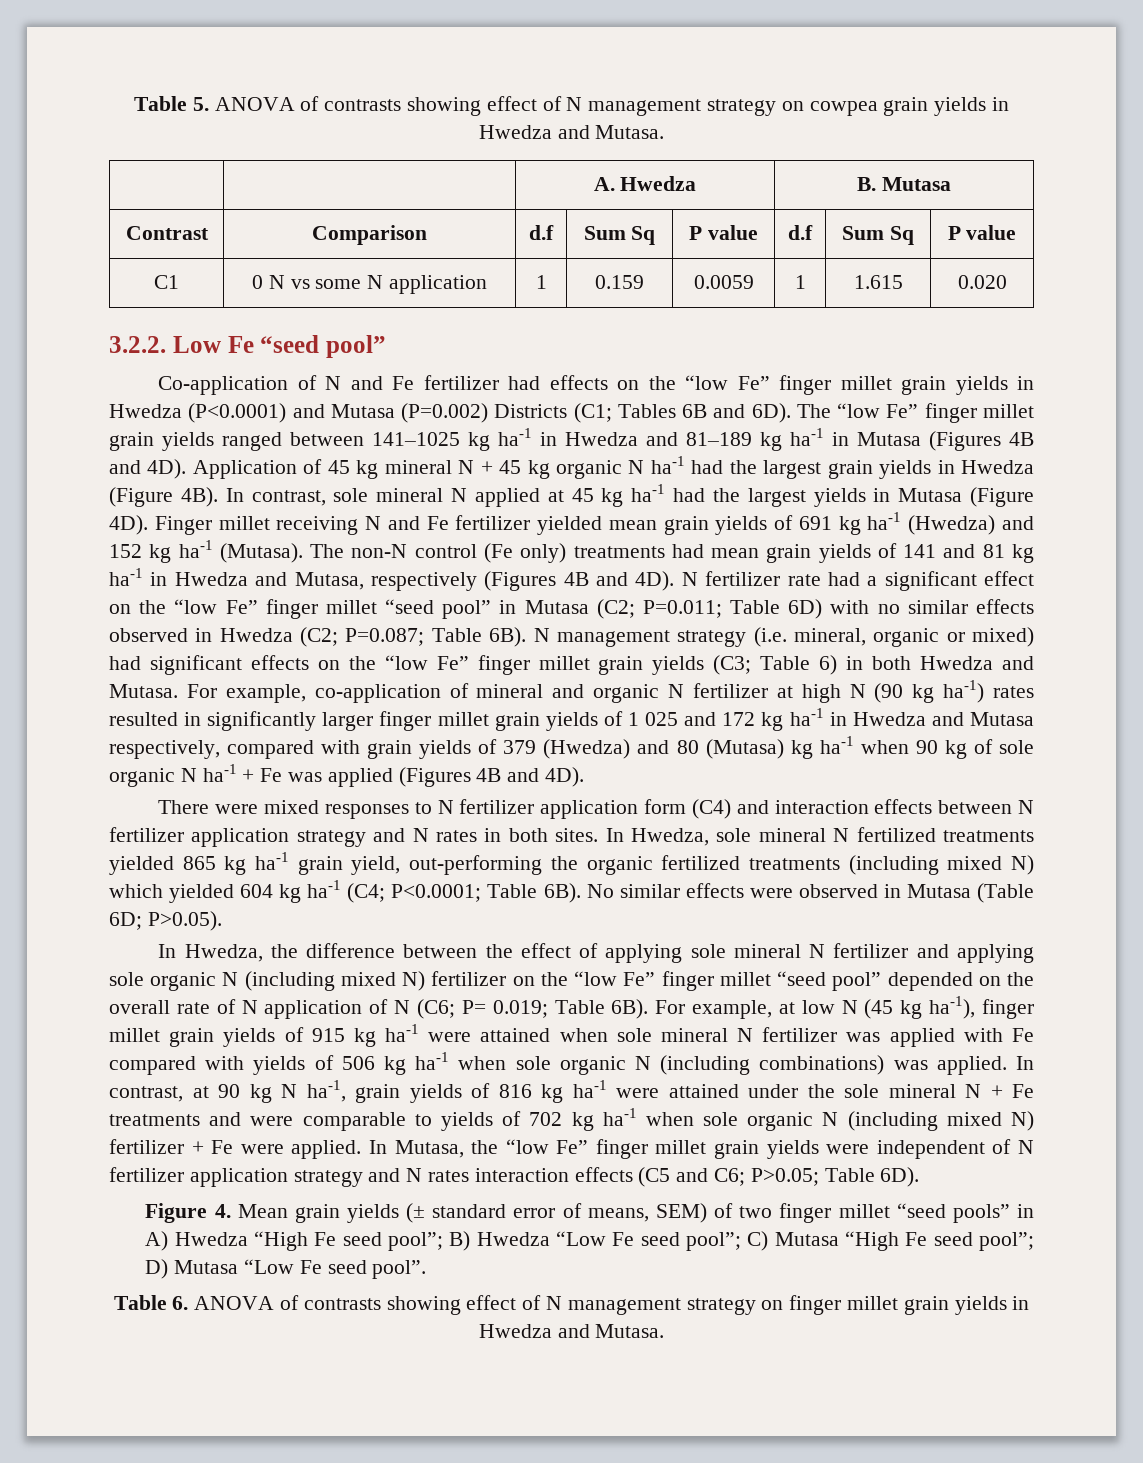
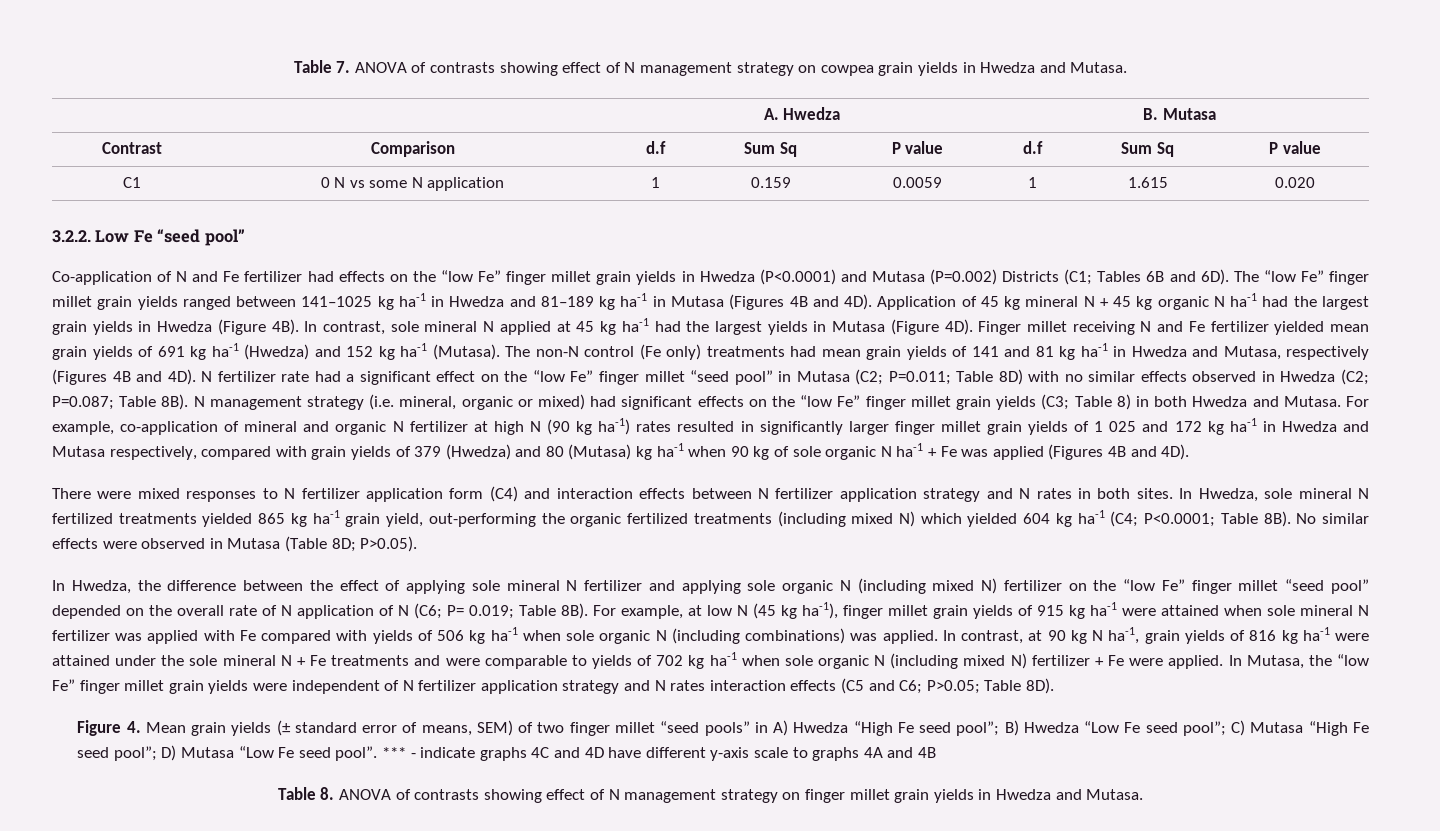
- Table 5. ANOVA of contrasts showing effect of N management strategy on cowpea grain yields in Hwedza and Mutasa.
+ Table 7. ANOVA of contrasts showing effect of N management strategy on cowpea grain yields in Hwedza and Mutasa.
- N fertilizer rate had a significant effect on the “low Fe” finger millet “seed pool” in Mutasa (C2; P=0.011; Table 6D) with no similar effects observed in Hwedza (C2; P=0.087; Table 6B).
+ N fertilizer rate had a significant effect on the “low Fe” finger millet “seed pool” in Mutasa (C2; P=0.011; Table 8D) with no similar effects observed in Hwedza (C2; P=0.087; Table 8B).
- N management strategy (i.e. mineral, organic or mixed) had significant effects on the “low Fe” finger millet grain yields (C3; Table 6) in both Hwedza and Mutasa.
+ N management strategy (i.e. mineral, organic or mixed) had significant effects on the “low Fe” finger millet grain yields (C3; Table 8) in both Hwedza and Mutasa.
- In Hwedza, sole mineral N fertilized treatments yielded 865 kg ha-1 grain yield, out-performing the organic fertilized treatments (including mixed N) which yielded 604 kg ha-1 (C4; P<0.0001; Table 6B).
+ In Hwedza, sole mineral N fertilized treatments yielded 865 kg ha-1 grain yield, out-performing the organic fertilized treatments (including mixed N) which yielded 604 kg ha-1 (C4; P<0.0001; Table 8B).
- No similar effects were observed in Mutasa (Table 6D; P>0.05).
+ No similar effects were observed in Mutasa (Table 8D; P>0.05).
- In Hwedza, the difference between the effect of applying sole mineral N fertilizer and applying sole organic N (including mixed N) fertilizer on the “low Fe” finger millet “seed pool” depended on the overall rate of N application of N (C6; P= 0.019; Table 6B).
+ In Hwedza, the difference between the effect of applying sole mineral N fertilizer and applying sole organic N (including mixed N) fertilizer on the “low Fe” finger millet “seed pool” depended on the overall rate of N application of N (C6; P= 0.019; Table 8B).
- In Mutasa, the “low Fe” finger millet grain yields were independent of N fertilizer application strategy and N rates interaction effects (C5 and C6; P>0.05; Table 6D).
+ In Mutasa, the “low Fe” finger millet grain yields were independent of N fertilizer application strategy and N rates interaction effects (C5 and C6; P>0.05; Table 8D).
- Figure 4. Mean grain yields (± standard error of means, SEM) of two finger millet “seed pools” in A) Hwedza “High Fe seed pool”; B) Hwedza “Low Fe seed pool”; C) Mutasa “High Fe seed pool”; D) Mutasa “Low Fe seed pool”.
- Table 6. ANOVA of contrasts showing effect of N management strategy on finger millet grain yields in Hwedza and Mutasa.
+ Figure 4. Mean grain yields (± standard error of means, SEM) of two finger millet “seed pools” in A) Hwedza “High Fe seed pool”; B) Hwedza “Low Fe seed pool”; C) Mutasa “High Fe seed pool”; D) Mutasa “Low Fe seed pool”. *** - indicate graphs 4C and 4D have different y-axis scale to graphs 4A and 4B
+ Table 8. ANOVA of contrasts showing effect of N management strategy on finger millet grain yields in Hwedza and Mutasa.

